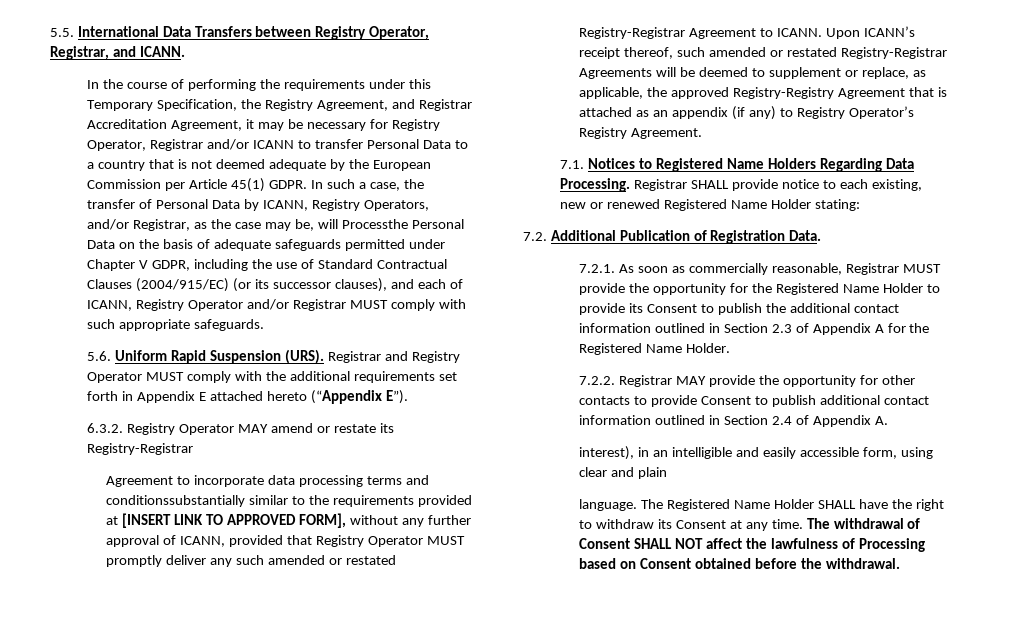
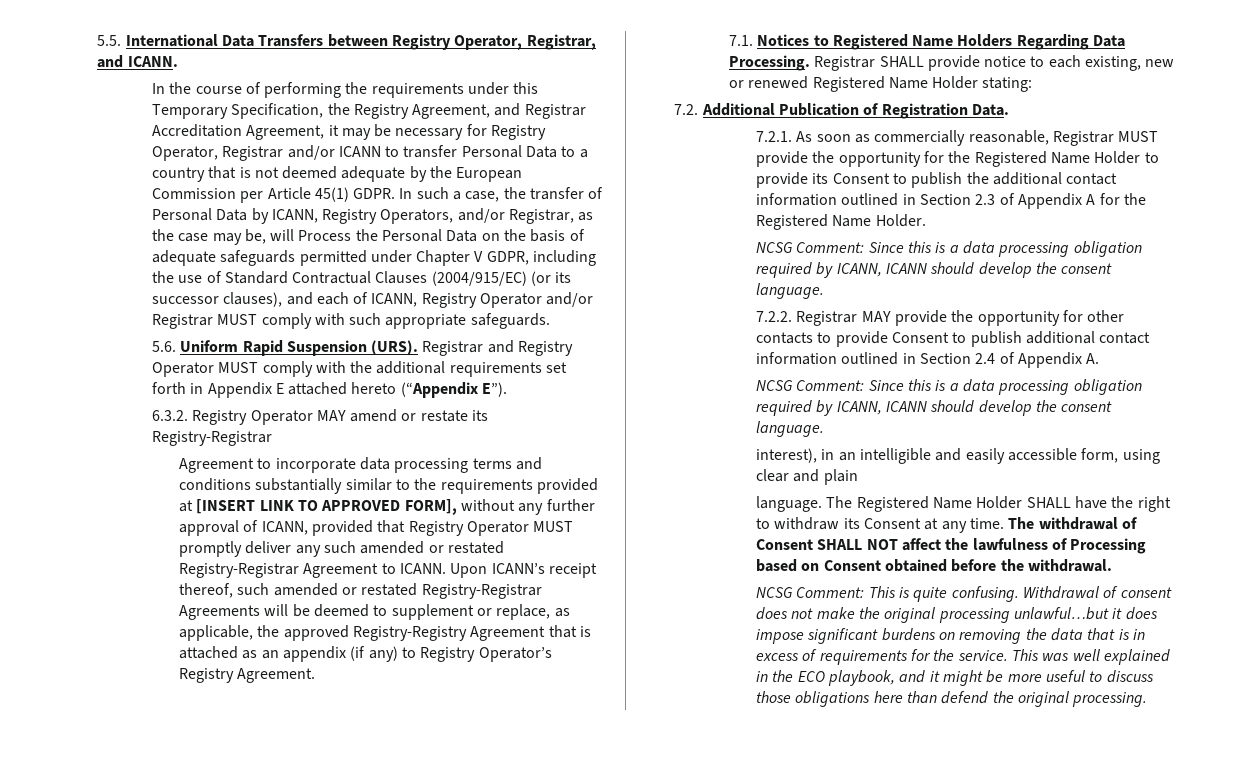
- In such a case, the transfer of Personal Data by ICANN, Registry Operators, and/or Registrar, as the case may be, will Processthe Personal Data on the basis of adequate safeguards permitted under Chapter V GDPR, including the use of Standard Contractual Clauses (2004/915/EC) (or its successor clauses), and each of ICANN, Registry Operator and/or Registrar MUST comply with such appropriate safeguards.
+ In such a case, the transfer of Personal Data by ICANN, Registry Operators, and/or Registrar, as the case may be, will Process the Personal Data on the basis of adequate safeguards permitted under Chapter V GDPR, including the use of Standard Contractual Clauses (2004/915/EC) (or its successor clauses), and each of ICANN, Registry Operator and/or Registrar MUST comply with such appropriate safeguards.
- Agreement to incorporate data processing terms and conditionssubstantially similar to the requirements provided at [INSERT LINK TO APPROVED FORM], without any further approval of ICANN, provided that Registry Operator MUST promptly deliver any such amended or restated Registry-Registrar Agreement to ICANN.
+ Agreement to incorporate data processing terms and conditions substantially similar to the requirements provided at [INSERT LINK TO APPROVED FORM], without any further approval of ICANN, provided that Registry Operator MUST promptly deliver any such amended or restated Registry-Registrar Agreement to ICANN.
  7.2.1. As soon as commercially reasonable, Registrar MUST provide the opportunity for the Registered Name Holder to provide its Consent to publish the additional contact information outlined in Section 2.3 of Appendix A for the Registered Name Holder.
+ NCSG Comment: Since this is a data processing obligation required by ICANN, ICANN should develop the consent language.
  7.2.2. Registrar MAY provide the opportunity for other contacts to provide Consent to publish additional contact information outlined in Section 2.4 of Appendix A.
+ NCSG Comment: Since this is a data processing obligation required by ICANN, ICANN should develop the consent language.
+ NCSG Comment: This is quite confusing. Withdrawal of consent does not make the original processing unlawful…but it does impose significant burdens on removing the data that is in excess of requirements for the service. This was well explained in the ECO playbook, and it might be more useful to discuss those obligations here than defend the original processing.

